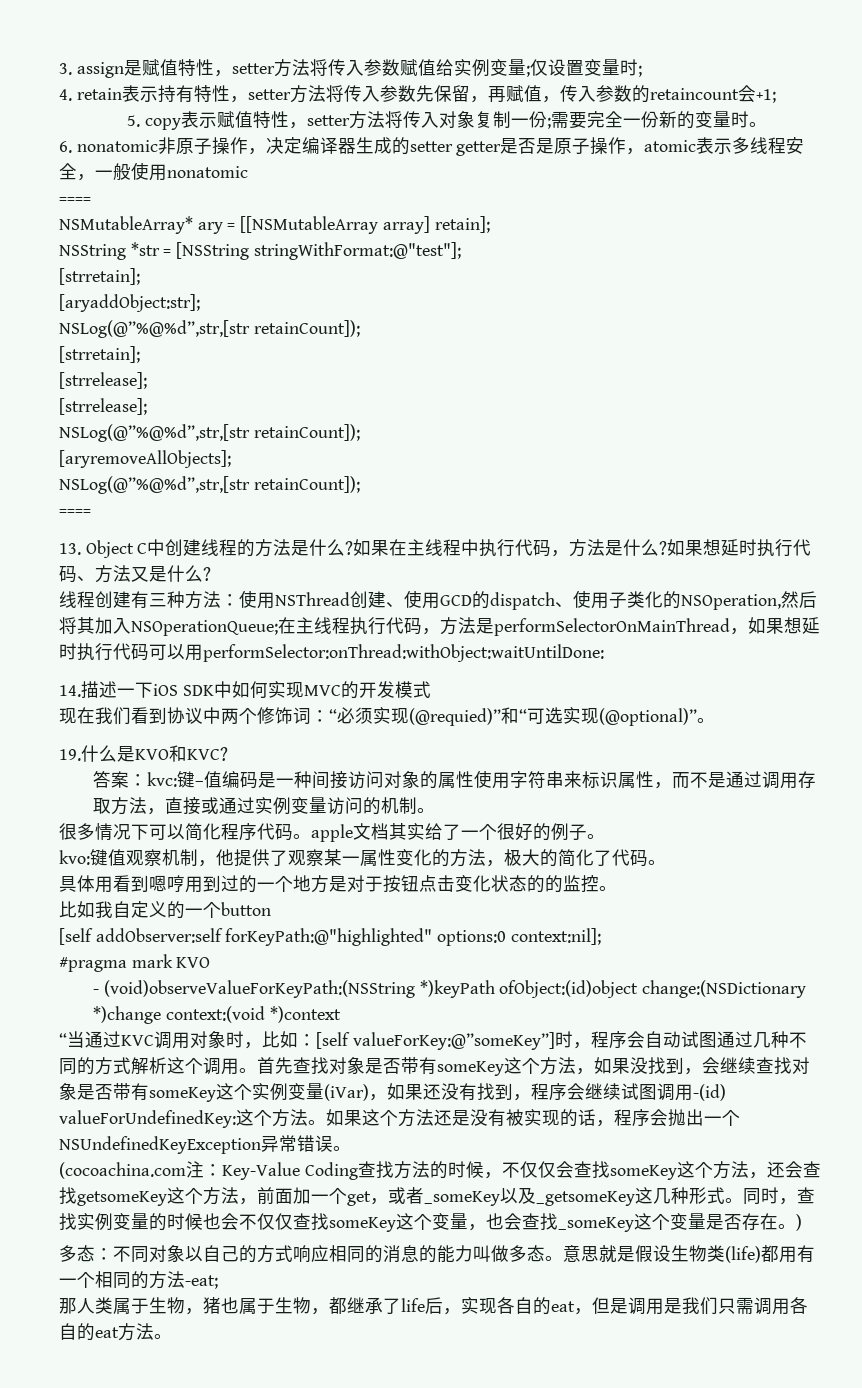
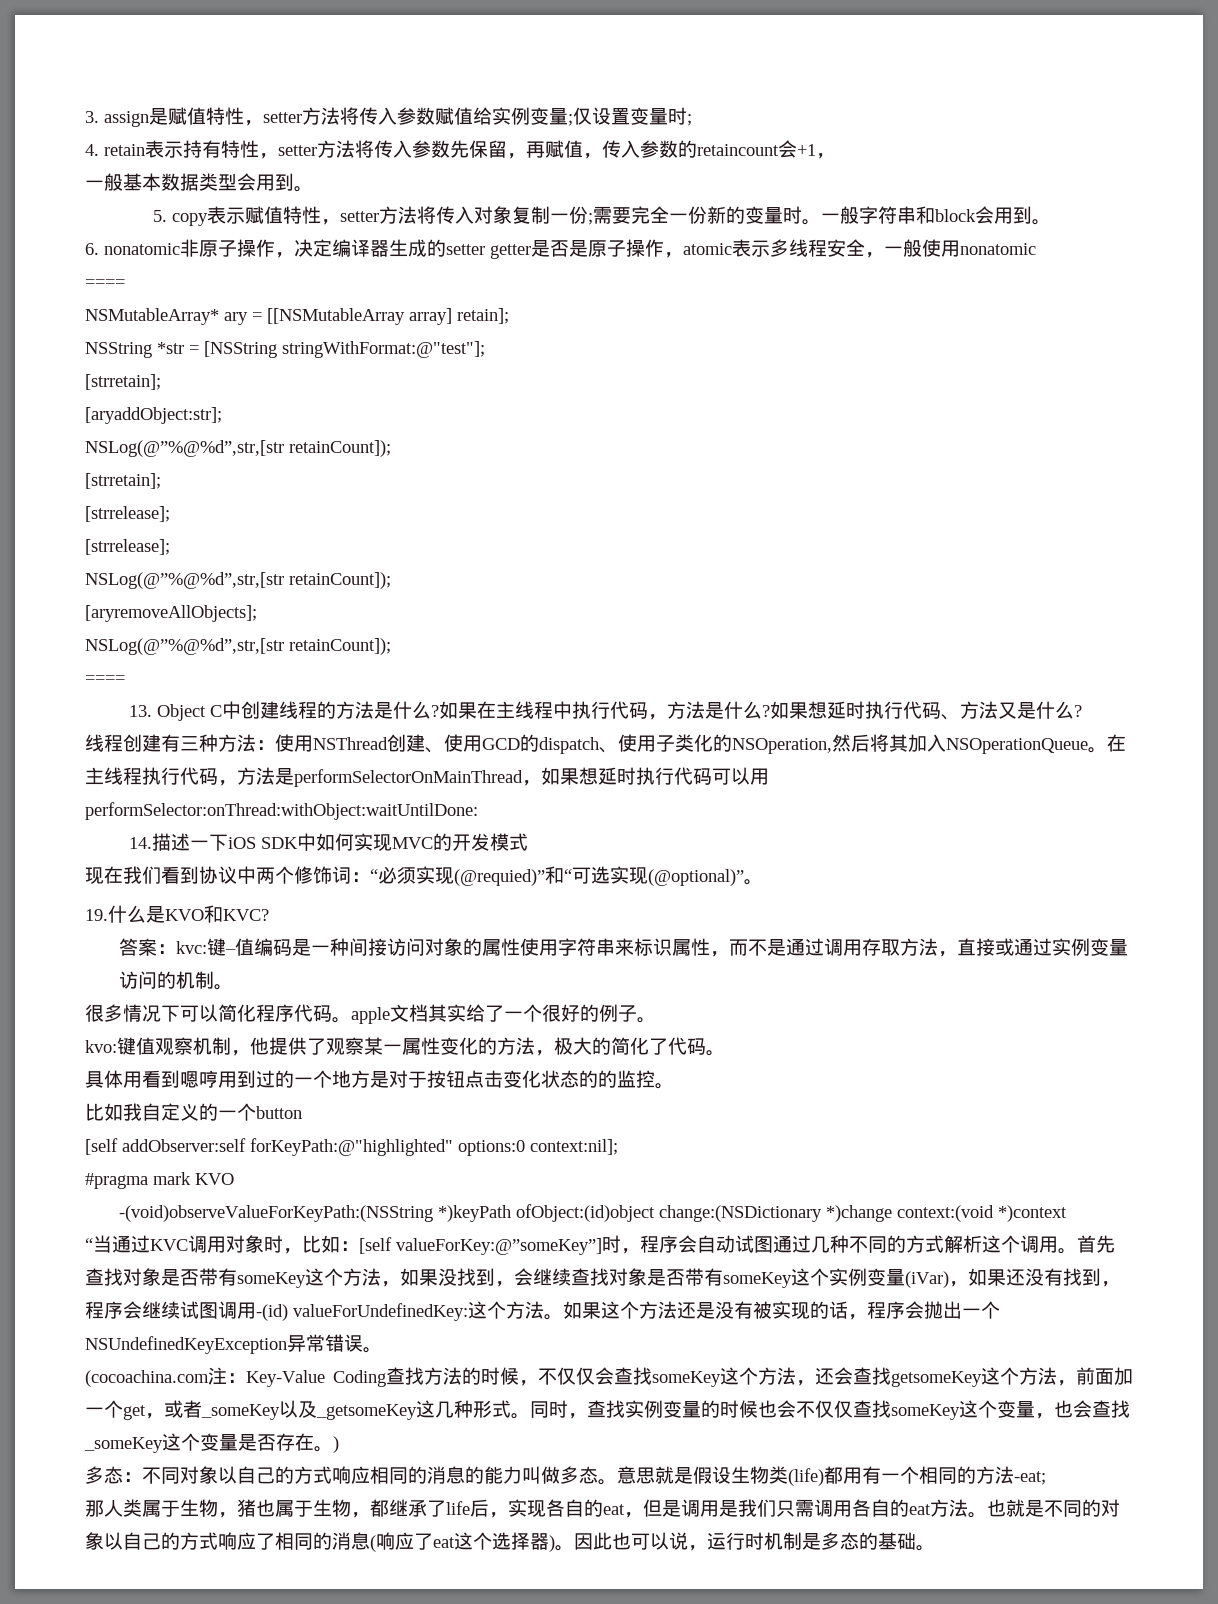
- 4. retain表示持有特性，setter方法将传入参数先保留，再赋值，传入参数的retaincount会+1;
+ 4. retain表示持有特性，setter方法将传入参数先保留，再赋值，传入参数的retaincount会+1，
+ 一般基本数据类型会用到。
+ 一般字符串和block会用到。
- 线程创建有三种方法：使用NSThread创建、使用GCD的dispatch、使用子类化的NSOperation,然后将其加入NSOperationQueue;在主线程执行代码，方法是performSelectorOnMainThread，如果想延时执行代码可以用performSelector:onThread:withObject:waitUntilDone:
+ 线程创建有三种方法：使用NSThread创建、使用GCD的dispatch、使用子类化的NSOperation,然后将其加入NSOperationQueue。在主线程执行代码，方法是performSelectorOnMainThread，如果想延时执行代码可以用performSelector:onThread:withObject:waitUntilDone:
- - (void)observeValueForKeyPath:(NSString *)keyPath ofObject:(id)object change:(NSDictionary *)change context:(void *)context
+ -(void)observeValueForKeyPath:(NSString *)keyPath ofObject:(id)object change:(NSDictionary *)change context:(void *)context
+ 也就是不同的对象以自己的方式响应了相同的消息(响应了eat这个选择器)。因此也可以说，运行时机制是多态的基础。

